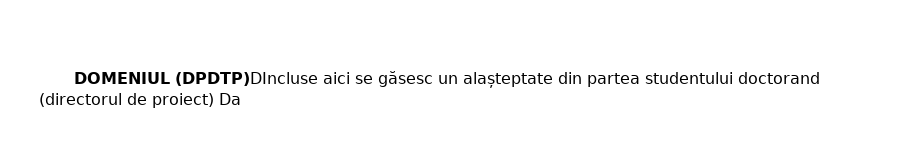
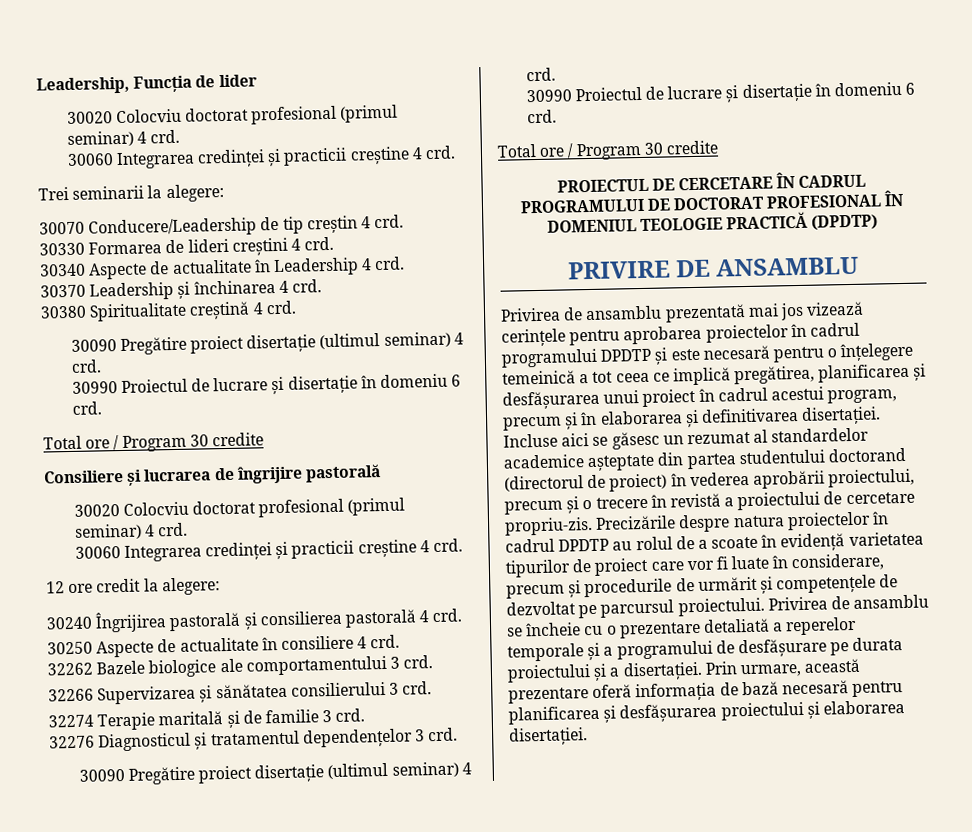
- DOMENIUL (DPDTP)DIncluse aici se găsesc un alașteptate din partea studentului doctorand (directorul de proiect) Da
+ Leadership, Funcția de lider
+ 30020 Colocviu doctorat profesional (primul seminar) 4 crd.
+ 30060 Integrarea credinței și practicii creștine 4 crd.
+ Trei seminarii la alegere:
+ 30070 Conducere/Leadership de tip creștin 4 crd.
+ 30330 Formarea de lideri creștini 4 crd.
+ 30340 Aspecte de actualitate în Leadership 4 crd.
+ 30370 Leadership și închinarea 4 crd.
+ 30380 Spiritualitate creștină 4 crd.
+ 30090 Pregătire proiect disertație (ultimul seminar) 4 crd.
+ 30990 Proiectul de lucrare și disertație în domeniu 6 crd.
+ Total ore / Program 30 credite
+ Consiliere și lucrarea de îngrijire pastorală
+ 30020 Colocviu doctorat profesional (primul seminar) 4 crd.
+ 30060 Integrarea credinței și practicii creștine 4 crd.
+ 12 ore credit la alegere:
+ 30240 Îngrijirea pastorală și consilierea pastorală 4 crd.
+ 30250 Aspecte de actualitate în consiliere 4 crd.
+ 32262 Bazele biologice ale comportamentului 3 crd.
+ 32266 Supervizarea și sănătatea consilierului 3 crd.
+ 32274 Terapie maritală și de familie 3 crd.
+ 32276 Diagnosticul și tratamentul dependențelor 3 crd.
+ 30090 Pregătire proiect disertație (ultimul seminar) 4 crd.
+ 30990 Proiectul de lucrare și disertație în domeniu 6 crd.
+ Total ore / Program 30 credite
+ PROIECTUL DE CERCETARE ÎN CADRUL PROGRAMULUI DE DOCTORAT PROFESIONAL ÎN DOMENIUL TEOLOGIE PRACTICĂ (DPDTP)
+ PRIVIRE DE ANSAMBLU
+ Privirea de ansamblu prezentată mai jos vizează cerințele pentru aprobarea proiectelor în cadrul programului DPDTP și este necesară pentru o înțelegere temeinică a tot ceea ce implică pregătirea, planificarea și desfășurarea unui proiect în cadrul acestui program, precum și în elaborarea și definitivarea disertației. Incluse aici se găsesc un rezumat al standardelor academice așteptate din partea studentului doctorand (directorul de proiect) în vederea aprobării proiectului, precum și o trecere în revistă a proiectului de cercetare propriu-zis. Precizările despre natura proiectelor în cadrul DPDTP au rolul de a scoate în evidență varietatea tipurilor de proiect care vor fi luate în considerare, precum și procedurile de urmărit și competențele de dezvoltat pe parcursul proiectului. Privirea de ansamblu se încheie cu o prezentare detaliată a reperelor temporale și a programului de desfășurare pe durata proiectului și a disertației. Prin urmare, această prezentare oferă informația de bază necesară pentru planificarea și desfășurarea proiectului și elaborarea disertației.

